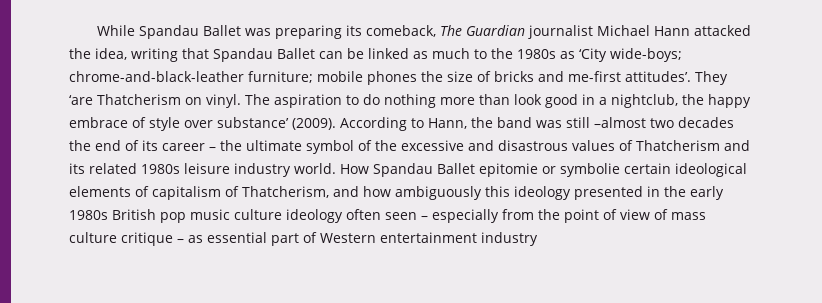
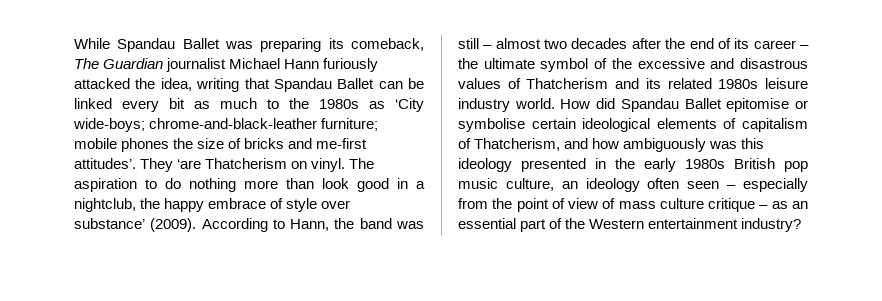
- While Spandau Ballet was preparing its comeback, The Guardian journalist Michael Hann attacked the idea, writing that Spandau Ballet can be linked as much to the 1980s as ‘City wide-boys; chrome-and-black-leather furniture; mobile phones the size of bricks and me-first attitudes’.
+ While Spandau Ballet was preparing its comeback, The Guardian journalist Michael Hann furiously attacked the idea, writing that Spandau Ballet can be linked every bit as much to the 1980s as ‘City wide-boys; chrome-and-black-leather furniture; mobile phones the size of bricks and me-first attitudes’.
- According to Hann, the band was still –almost two decades the end of its career – the ultimate symbol of the excessive and disastrous values of Thatcherism and its related 1980s leisure industry world.
+ According to Hann, the band was still – almost two decades after the end of its career – the ultimate symbol of the excessive and disastrous values of Thatcherism and its related 1980s leisure industry world.
- How Spandau Ballet epitomie or symbolie certain ideological elements of capitalism of Thatcherism, and how ambiguously this ideology presented in the early 1980s British pop music culture ideology often seen – especially from the point of view of mass culture critique – as essential part of Western entertainment industry
+ How did Spandau Ballet epitomise or symbolise certain ideological elements of capitalism of Thatcherism, and how ambiguously was this ideology presented in the early 1980s British pop music culture, an ideology often seen – especially from the point of view of mass culture critique – as an essential part of the Western entertainment industry?

